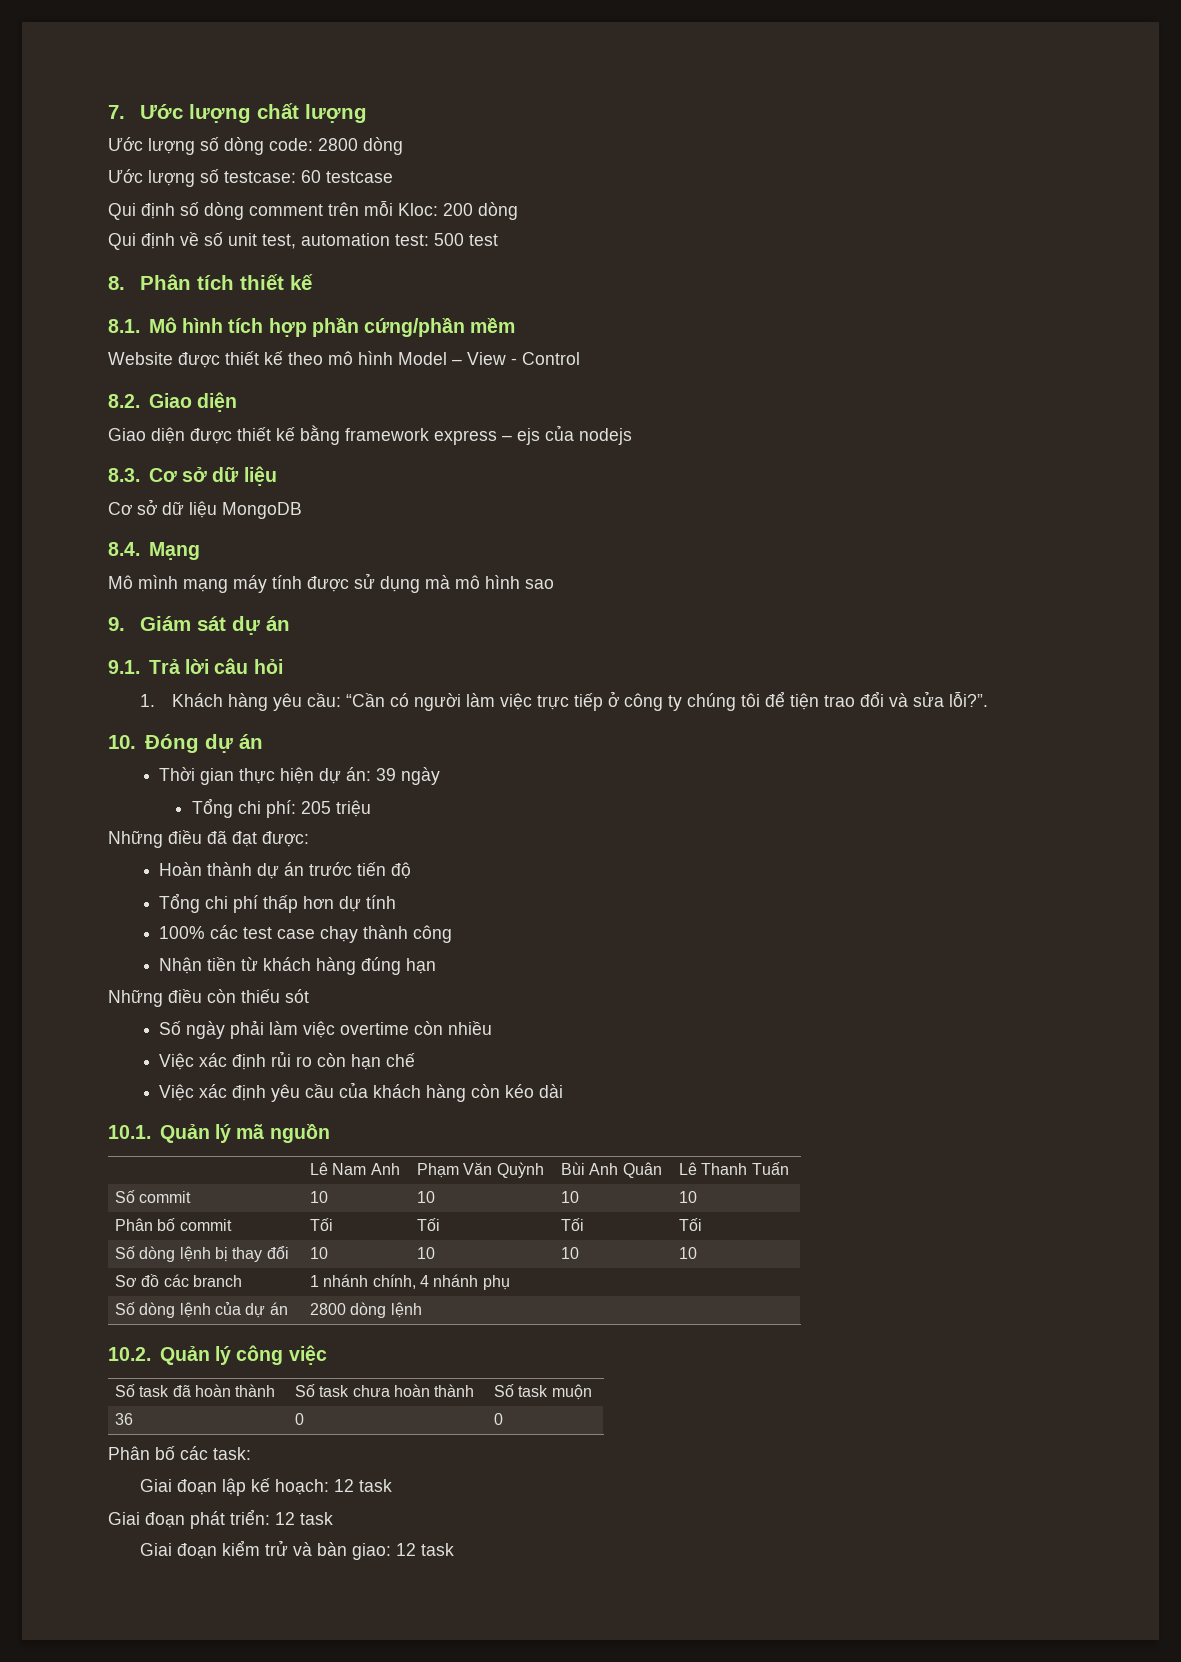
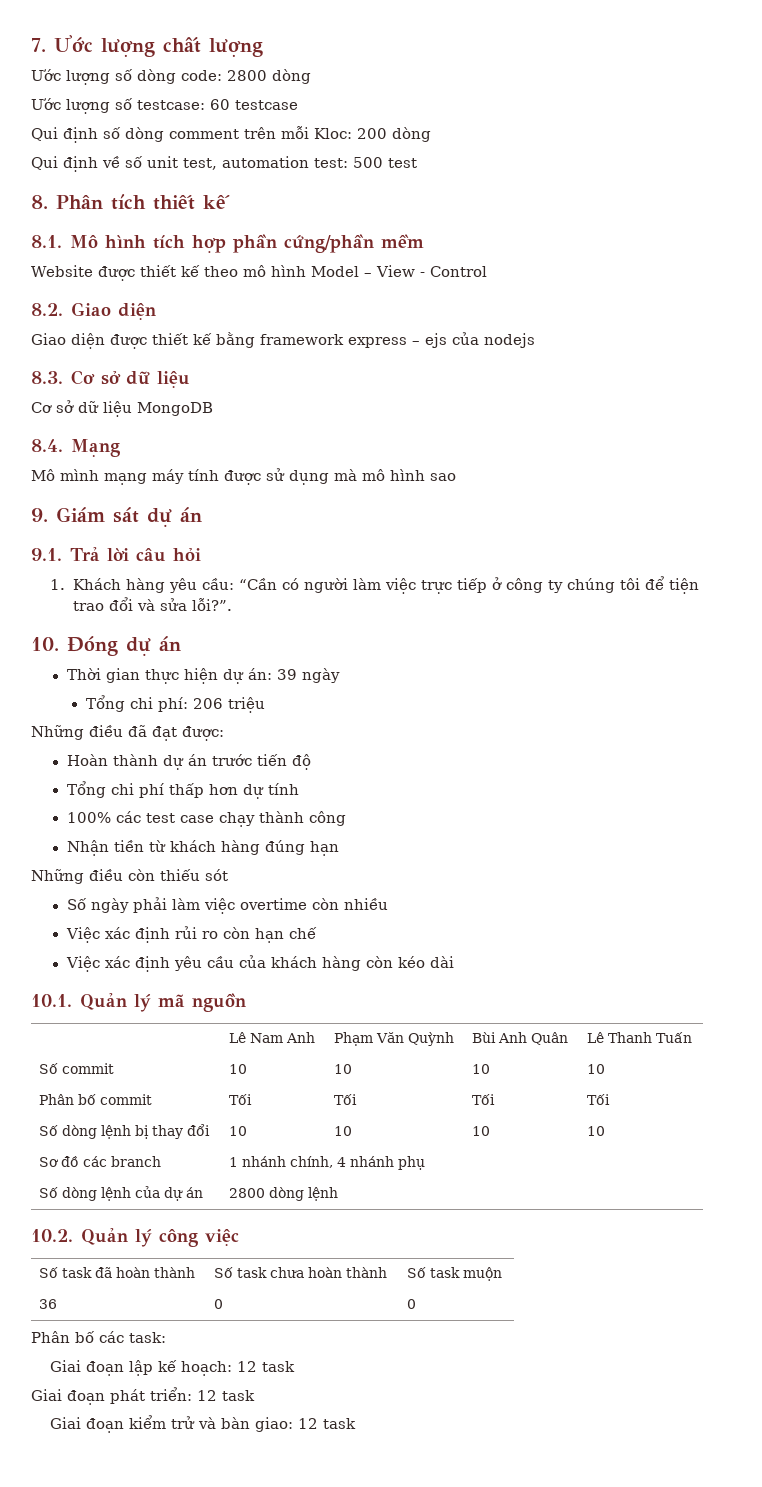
- Tổng chi phí: 205 triệu
+ Tổng chi phí: 206 triệu

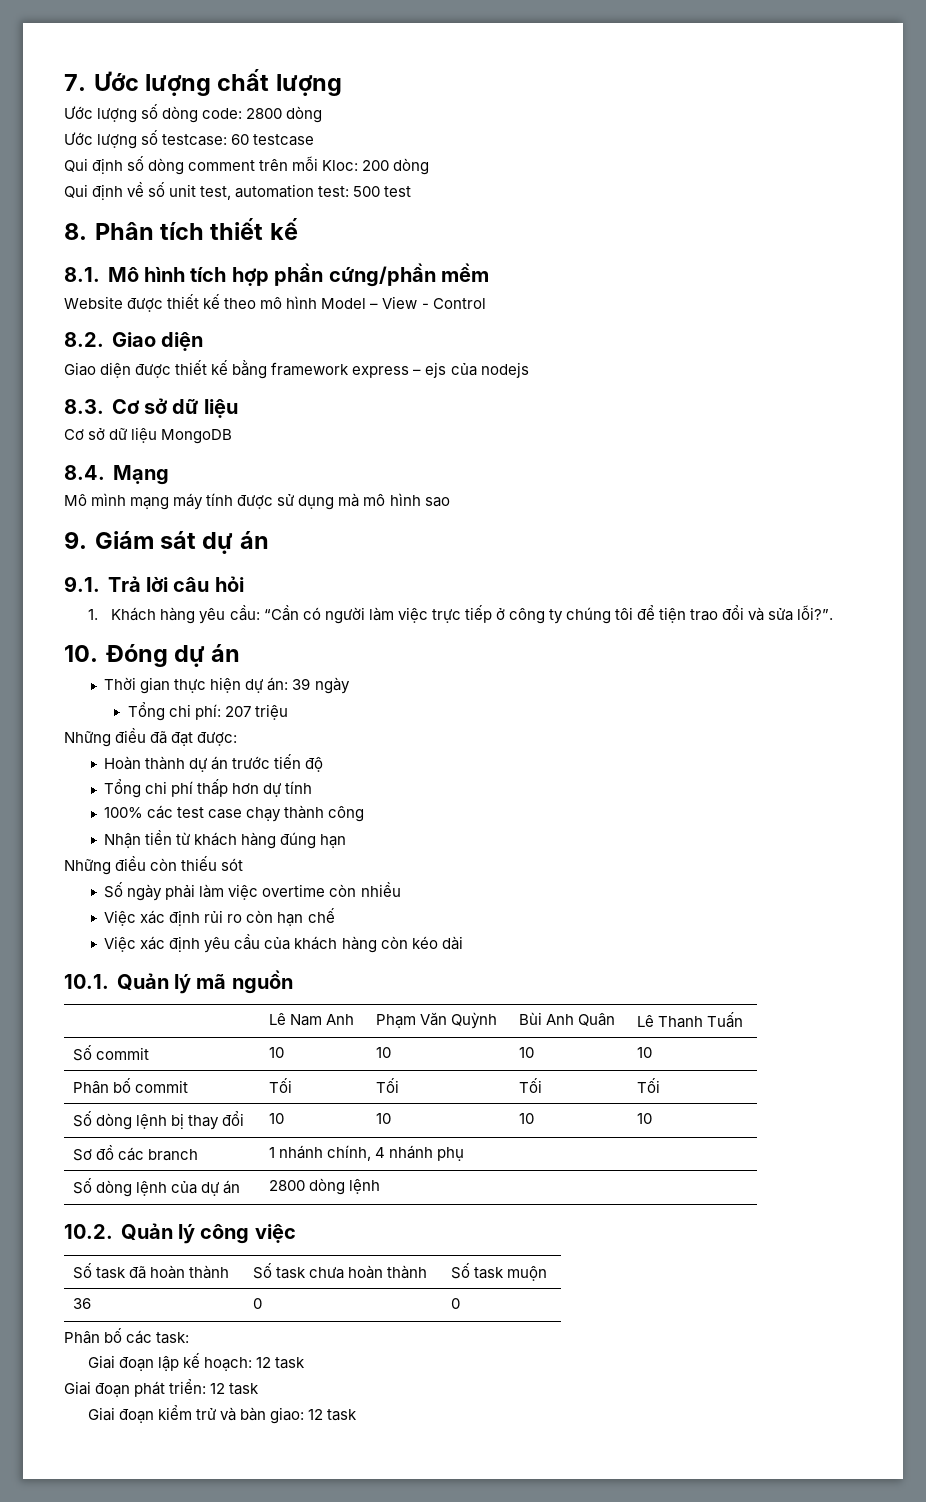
- Tổng chi phí: 206 triệu
+ Tổng chi phí: 207 triệu

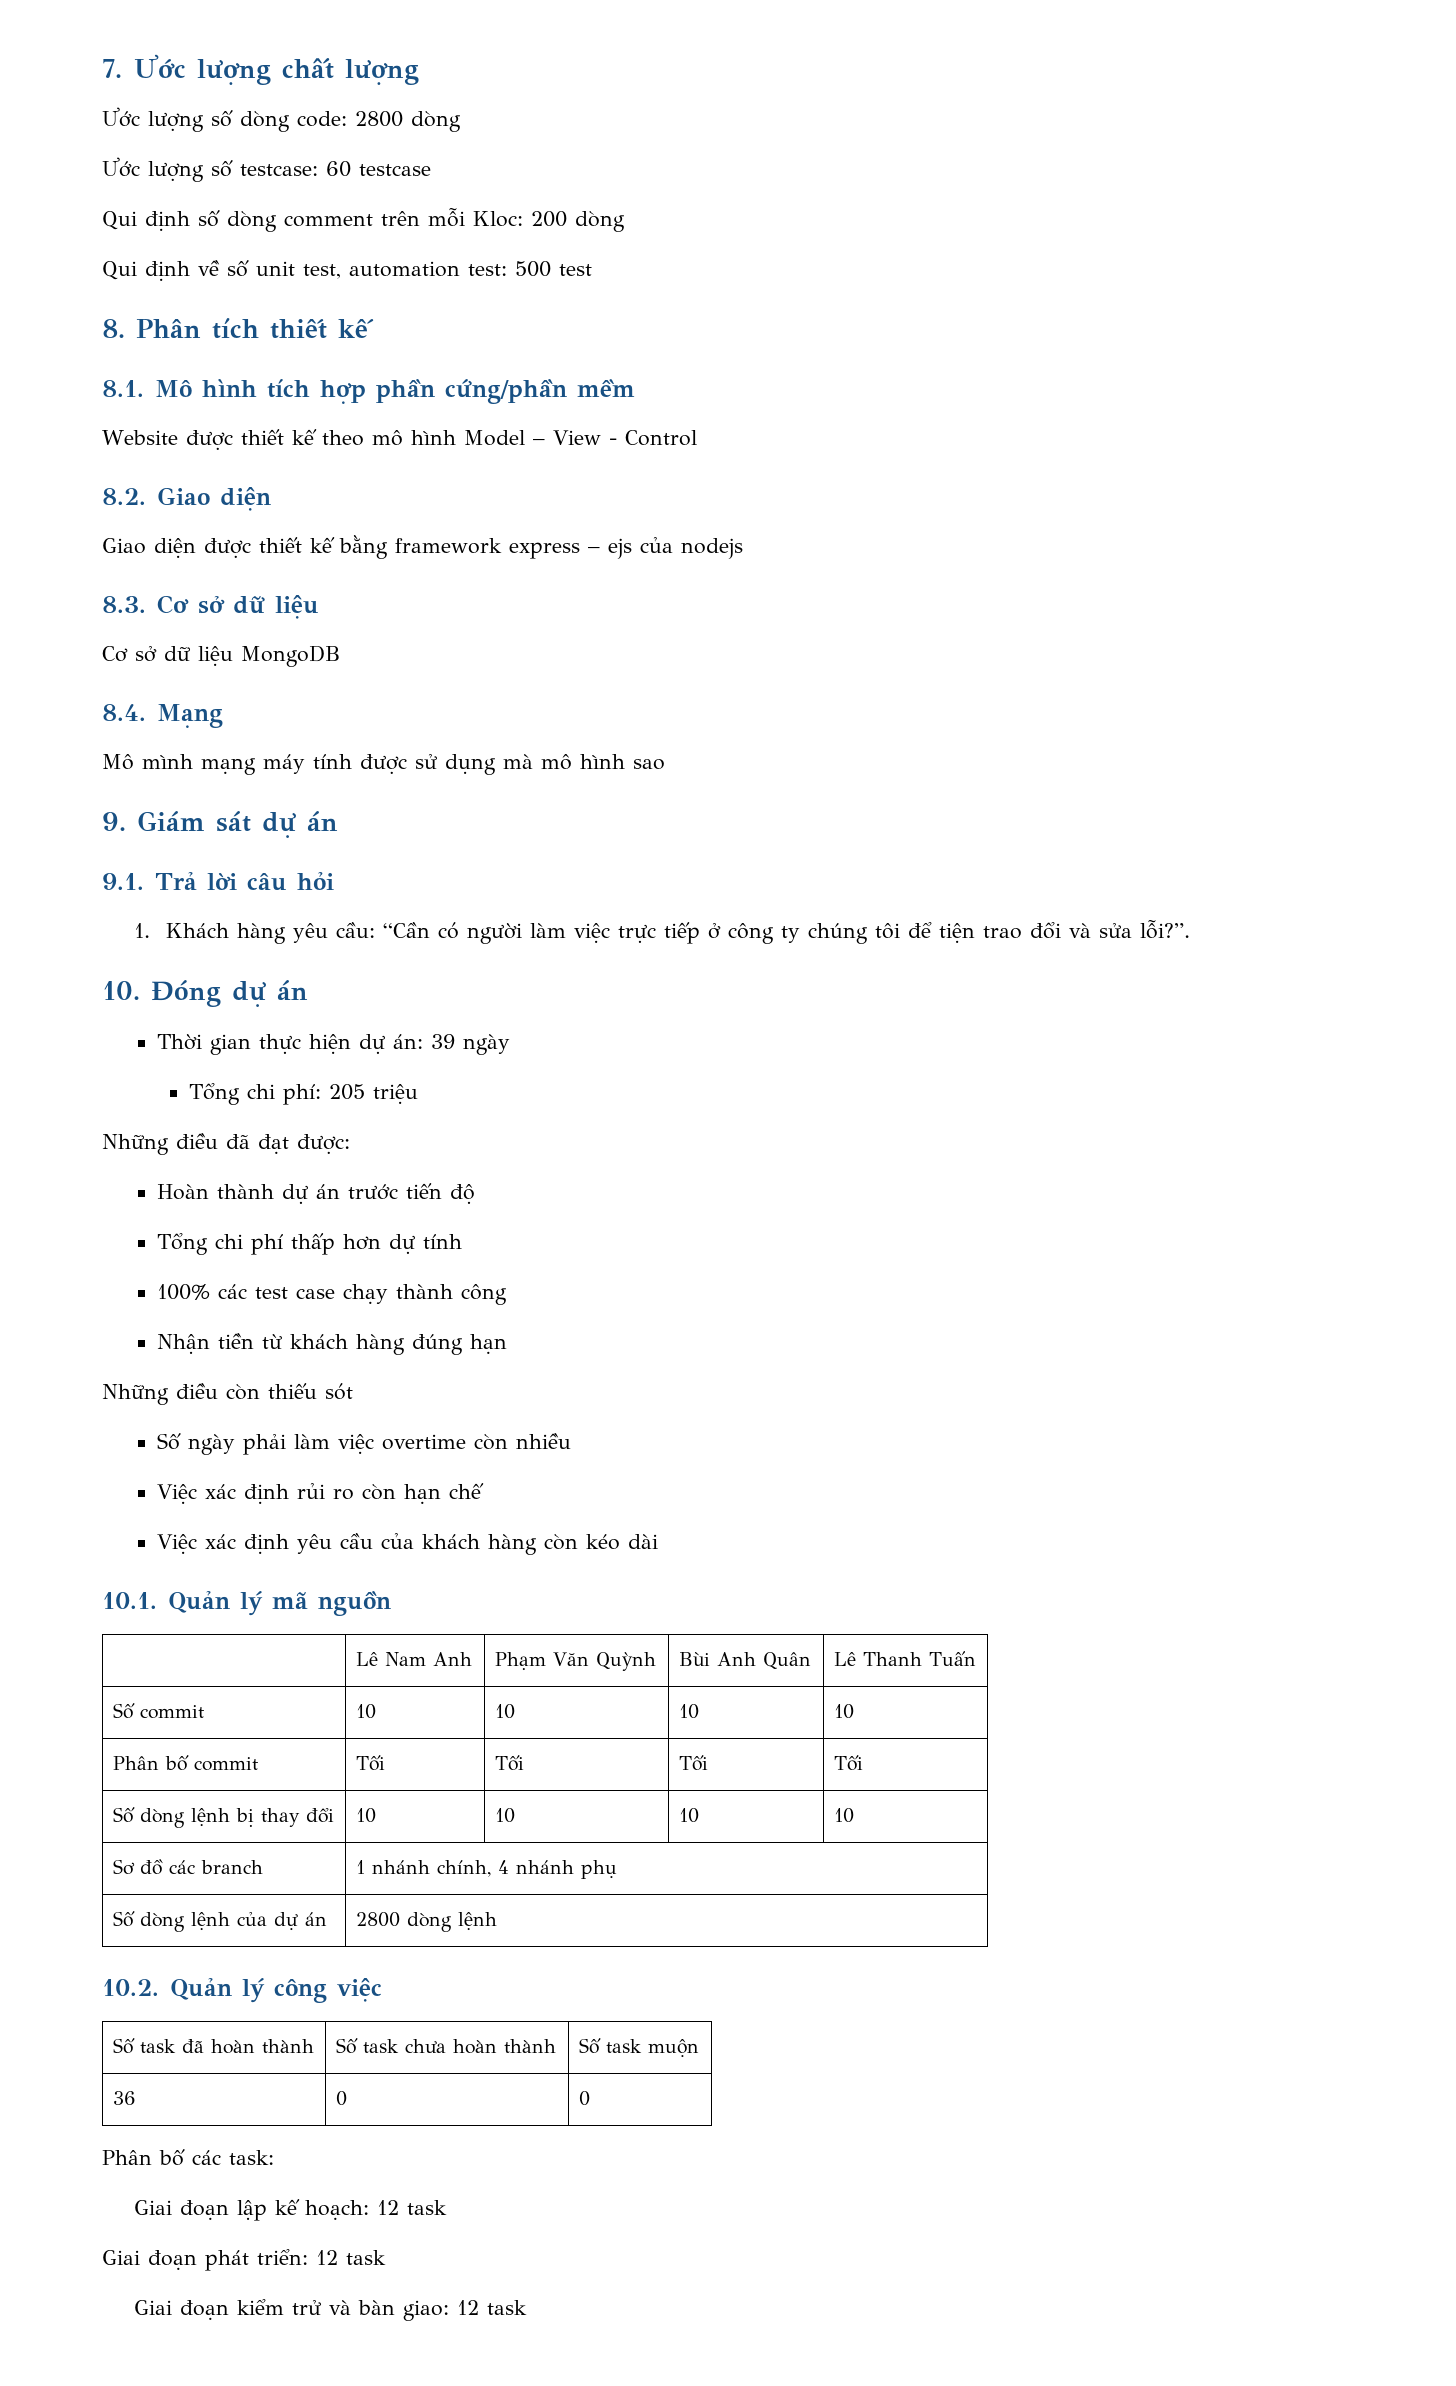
- Tổng chi phí: 207 triệu
+ Tổng chi phí: 205 triệu

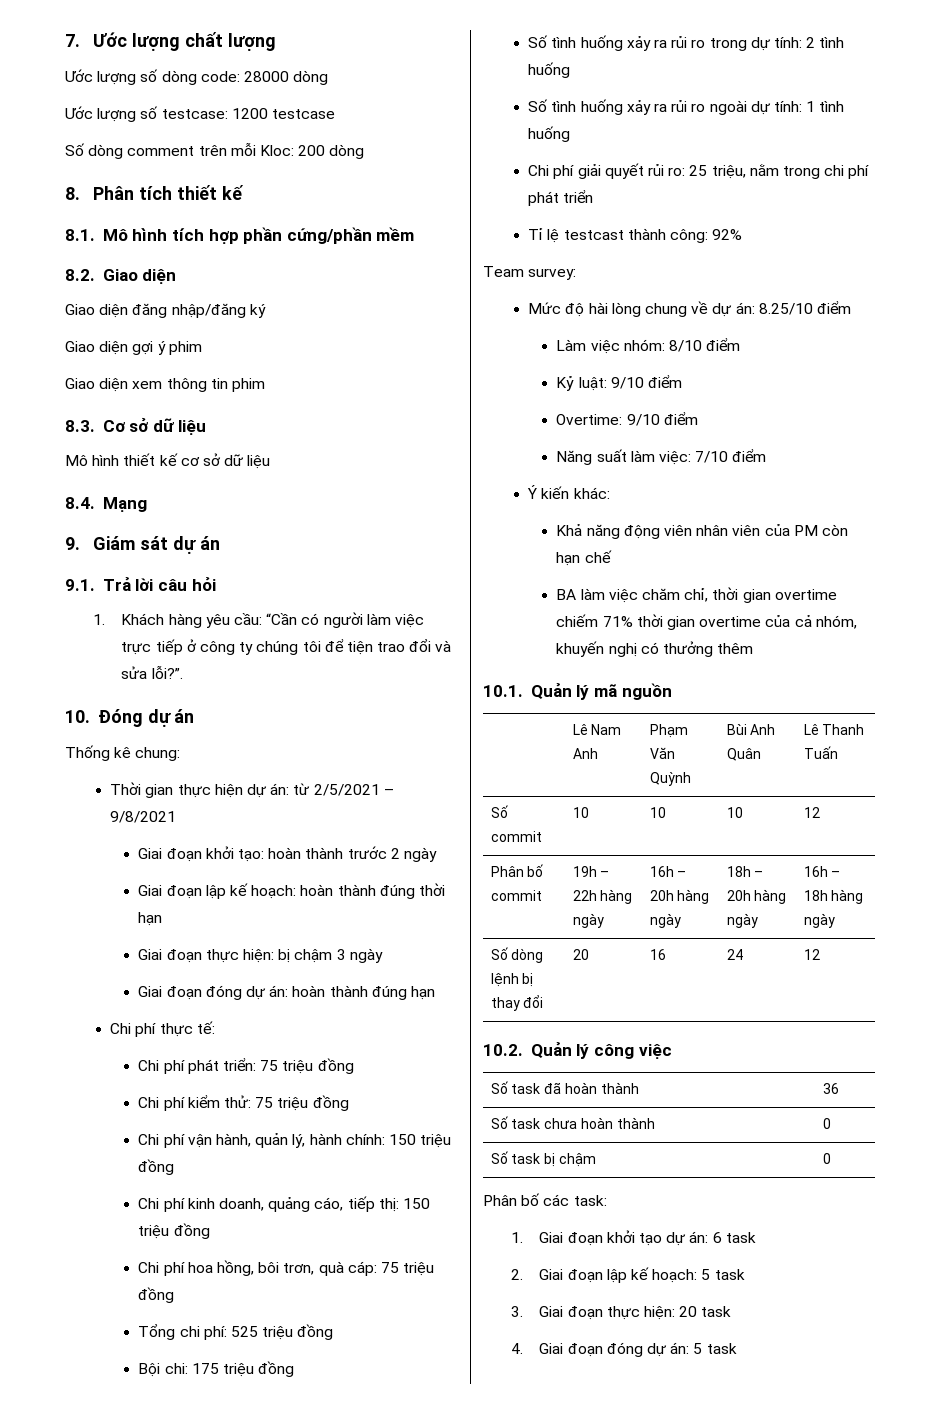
- Ước lượng số dòng code: 2800 dòng
+ Ước lượng số dòng code: 28000 dòng
- Ước lượng số testcase: 60 testcase
+ Ước lượng số testcase: 1200 testcase
- Qui định số dòng comment trên mỗi Kloc: 200 dòng
+ Số dòng comment trên mỗi Kloc: 200 dòng
- Qui định về số unit test, automation test: 500 test
- Website được thiết kế theo mô hình Model – View - Control
- Giao diện được thiết kế bằng framework express – ejs của nodejs
+ Giao diện đăng nhập/đăng ký
+ Giao diện gợi ý phim
+ Giao diện xem thông tin phim
- Cơ sở dữ liệu MongoDB
+ Mô hình thiết kế cơ sở dữ liệu
- Mô mình mạng máy tính được sử dụng mà mô hình sao
+ Thống kê chung:
- Thời gian thực hiện dự án: 39 ngày
+ Thời gian thực hiện dự án: từ 2/5/2021 – 9/8/2021
+ Giai đoạn khởi tạo: hoàn thành trước 2 ngày
+ Giai đoạn lập kế hoạch: hoàn thành đúng thời hạn
+ Giai đoạn thực hiện: bị chậm 3 ngày
+ Giai đoạn đóng dự án: hoàn thành đúng hạn
+ Chi phí thực tế:
+ Chi phí phát triển: 75 triệu đồng
+ Chi phí kiểm thử: 75 triệu đồng
+ Chi phí vận hành, quản lý, hành chính: 150 triệu đồng
+ Chi phí kinh doanh, quảng cáo, tiếp thị: 150 triệu đồng
+ Chi phí hoa hồng, bôi trơn, quà cáp: 75 triệu đồng
- Tổng chi phí: 205 triệu
- Những điều đã đạt được:
- Hoàn thành dự án trước tiến độ
- Tổng chi phí thấp hơn dự tính
- 100% các test case chạy thành công
- Nhận tiền từ khách hàng đúng hạn
- Những điều còn thiếu sót
- Số ngày phải làm việc overtime còn nhiều
- Việc xác định rủi ro còn hạn chế
- Việc xác định yêu cầu của khách hàng còn kéo dài
+ Tổng chi phí: 525 triệu đồng
+ Bội chi: 175 triệu đồng
+ Số tình huống xảy ra rủi ro trong dự tính: 2 tình huống
+ Số tình huống xảy ra rủi ro ngoài dự tính: 1 tình huống
+ Chi phí giải quyết rủi ro: 25 triệu, nằm trong chi phí phát triển
+ Tỉ lệ testcast thành công: 92%
+ Team survey:
+ Mức độ hài lòng chung về dự án: 8.25/10 điểm
+ Làm việc nhóm: 8/10 điểm
+ Kỷ luật: 9/10 điểm
+ Overtime: 9/10 điểm
+ Năng suất làm việc: 7/10 điểm
+ Ý kiến khác:
+ Khả năng động viên nhân viên của PM còn hạn chế
+ BA làm việc chăm chỉ, thời gian overtime chiếm 71% thời gian overtime của cả nhóm, khuyến nghị có thưởng thêm
- Số commit | 10 | 10 | 10 | 10
+ Số commit | 10 | 10 | 10 | 12
- Phân bố commit | Tối | Tối | Tối | Tối
+ Phân bố commit | 19h – 22h hàng ngày | 16h – 20h hàng ngày | 18h – 20h hàng ngày | 16h – 18h hàng ngày
- Số dòng lệnh bị thay đổi | 10 | 10 | 10 | 10
- Sơ đồ các branch | 1 nhánh chính, 4 nhánh phụ
- Số dòng lệnh của dự án | 2800 dòng lệnh
+ Số dòng lệnh bị thay đổi | 20 | 16 | 24 | 12
- Số task đã hoàn thành | Số task chưa hoàn thành | Số task muộn
- 36 | 0 | 0
+ Số task đã hoàn thành | 36
+ Số task chưa hoàn thành | 0
+ Số task bị chậm | 0
- Giai đoạn lập kế hoạch: 12 task
- Giai đoạn phát triển: 12 task
- Giai đoạn kiểm trử và bàn giao: 12 task
+ 1. Giai đoạn khởi tạo dự án: 6 task
+ 2. Giai đoạn lập kế hoạch: 5 task
+ 3. Giai đoạn thực hiện: 20 task
+ 4. Giai đoạn đóng dự án: 5 task

